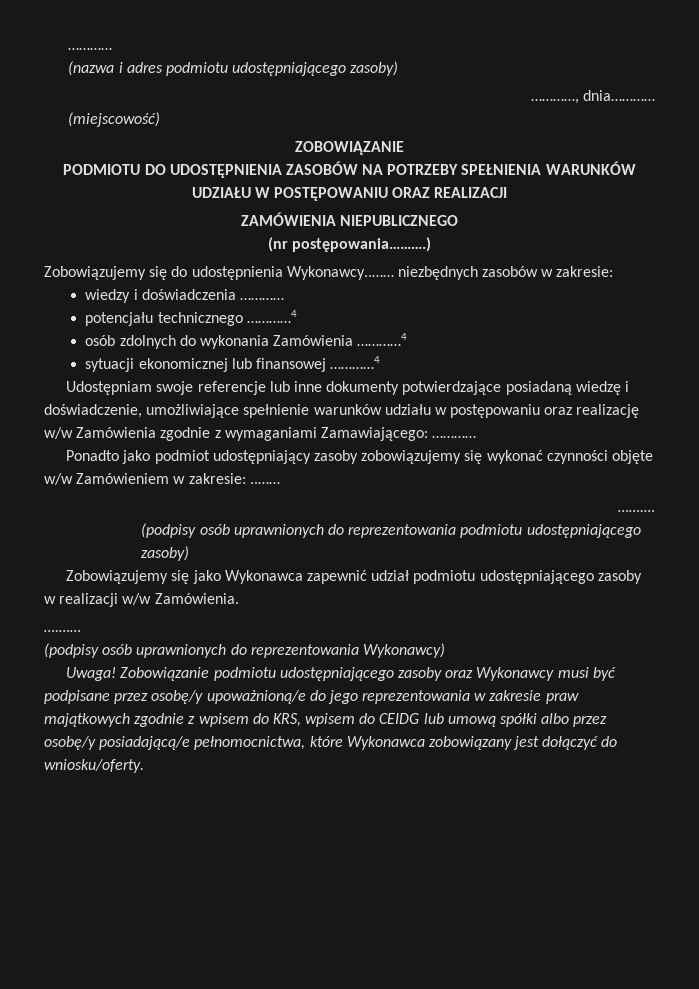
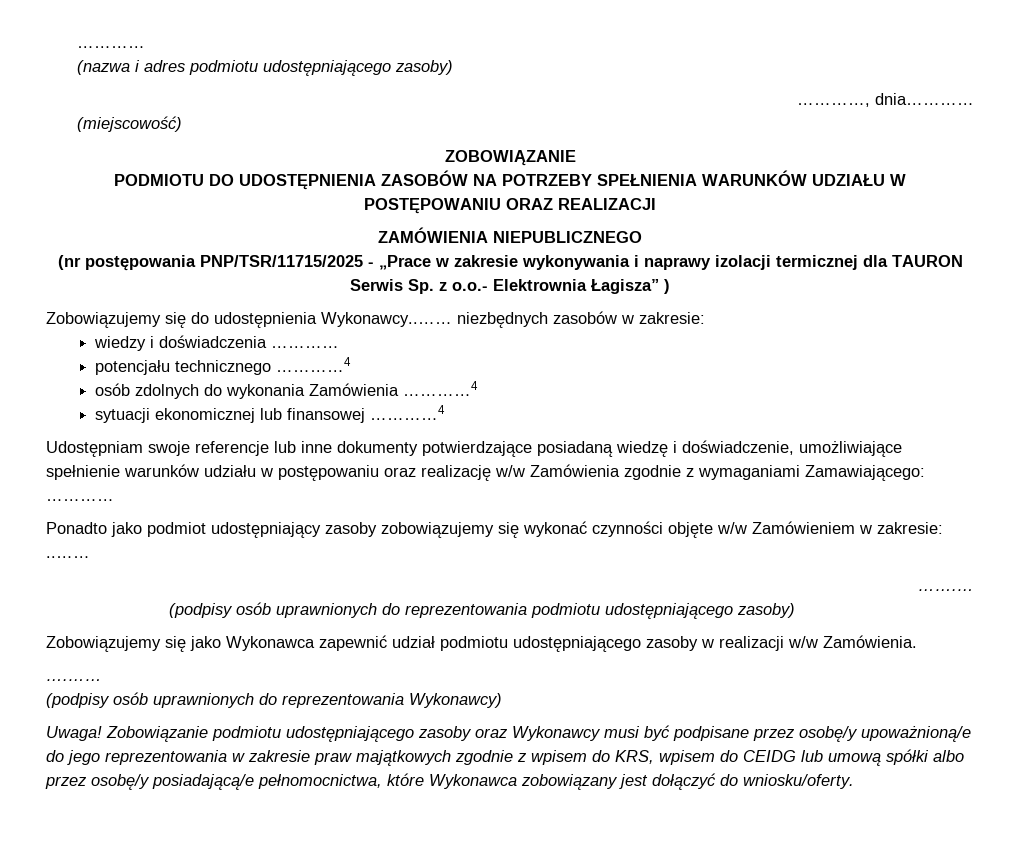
- (nr postępowania……….)
+ (nr postępowania PNP/TSR/11715/2025 - „Prace w zakresie wykonywania i naprawy izolacji termicznej dla TAURON Serwis Sp. z o.o.- Elektrownia Łagisza” )

